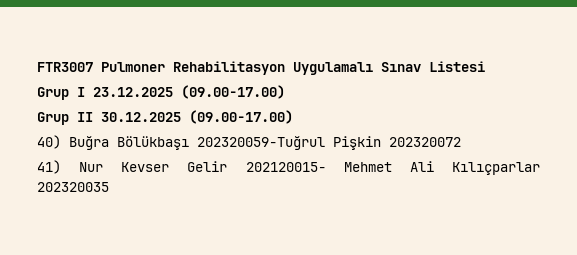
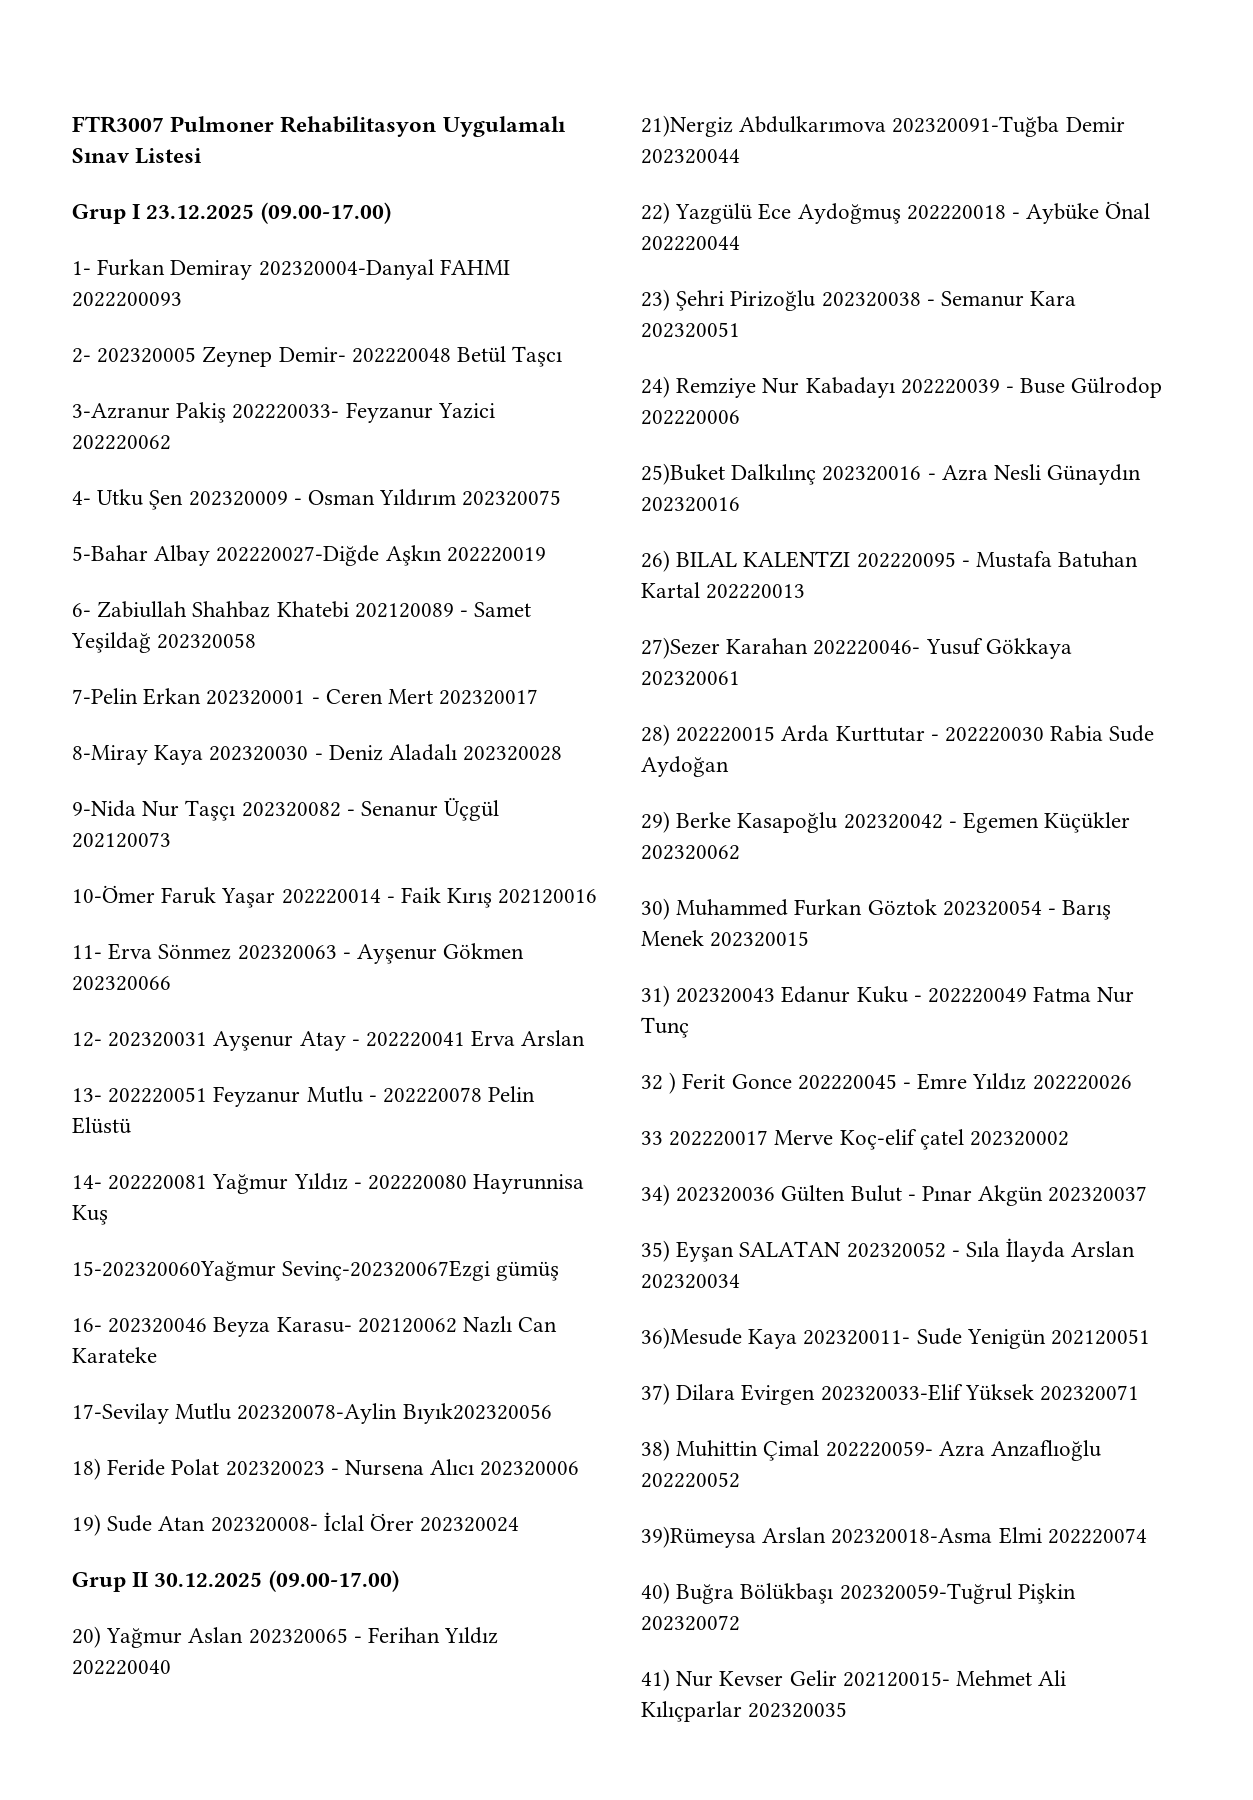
+ 1- Furkan Demiray 202320004-Danyal FAHMI 2022200093
+ 2- 202320005 Zeynep Demir- 202220048 Betül Taşcı
+ 3-Azranur Pakiş 202220033- Feyzanur Yazici 202220062
+ 4- Utku Şen 202320009 - Osman Yıldırım 202320075
+ 5-Bahar Albay 202220027-Diğde Aşkın 202220019
+ 6- Zabiullah Shahbaz Khatebi 202120089 - Samet Yeşildağ 202320058
+ 7-Pelin Erkan 202320001 - Ceren Mert 202320017
+ 8-Miray Kaya 202320030 - Deniz Aladalı 202320028
+ 9-Nida Nur Taşçı 202320082 - Senanur Üçgül 202120073
+ 10-Ömer Faruk Yaşar 202220014 - Faik Kırış 202120016
+ 11- Erva Sönmez 202320063 - Ayşenur Gökmen 202320066
+ 12- 202320031 Ayşenur Atay - 202220041 Erva Arslan
+ 13- 202220051 Feyzanur Mutlu - 202220078 Pelin Elüstü
+ 14- 202220081 Yağmur Yıldız - 202220080 Hayrunnisa Kuş
+ 15-202320060Yağmur Sevinç-202320067Ezgi gümüş
+ 16- 202320046 Beyza Karasu- 202120062 Nazlı Can Karateke
+ 17-Sevilay Mutlu 202320078-Aylin Bıyık202320056
+ 18) Feride Polat 202320023 - Nursena Alıcı 202320006
+ 19) Sude Atan 202320008- İclal Örer 202320024
  Grup II 30.12.2025 (09.00-17.00)
+ 20) Yağmur Aslan 202320065 - Ferihan Yıldız 202220040
+ 21)Nergiz Abdulkarımova 202320091-Tuğba Demir 202320044
+ 22) Yazgülü Ece Aydoğmuş 202220018 - Aybüke Önal 202220044
+ 23) Şehri Pirizoğlu 202320038 - Semanur Kara 202320051
+ 24) Remziye Nur Kabadayı 202220039 - Buse Gülrodop 202220006
+ 25)Buket Dalkılınç 202320016 - Azra Nesli Günaydın 202320016
+ 26) BILAL KALENTZI 202220095 - Mustafa Batuhan Kartal 202220013
+ 27)Sezer Karahan 202220046- Yusuf Gökkaya 202320061
+ 28) 202220015 Arda Kurttutar - 202220030 Rabia Sude Aydoğan
+ 29) Berke Kasapoğlu 202320042 - Egemen Küçükler 202320062
+ 30) Muhammed Furkan Göztok 202320054 - Barış Menek 202320015
+ 31) 202320043 Edanur Kuku - 202220049 Fatma Nur Tunç
+ 32 ) Ferit Gonce 202220045 - Emre Yıldız 202220026
+ 33 202220017 Merve Koç-elif çatel 202320002
+ 34) 202320036 Gülten Bulut - Pınar Akgün 202320037
+ 35) Eyşan SALATAN 202320052 - Sıla İlayda Arslan 202320034
+ 36)Mesude Kaya 202320011- Sude Yenigün 202120051
+ 37) Dilara Evirgen 202320033-Elif Yüksek 202320071
+ 38) Muhittin Çimal 202220059- Azra Anzaflıoğlu 202220052
+ 39)Rümeysa Arslan 202320018-Asma Elmi 202220074

